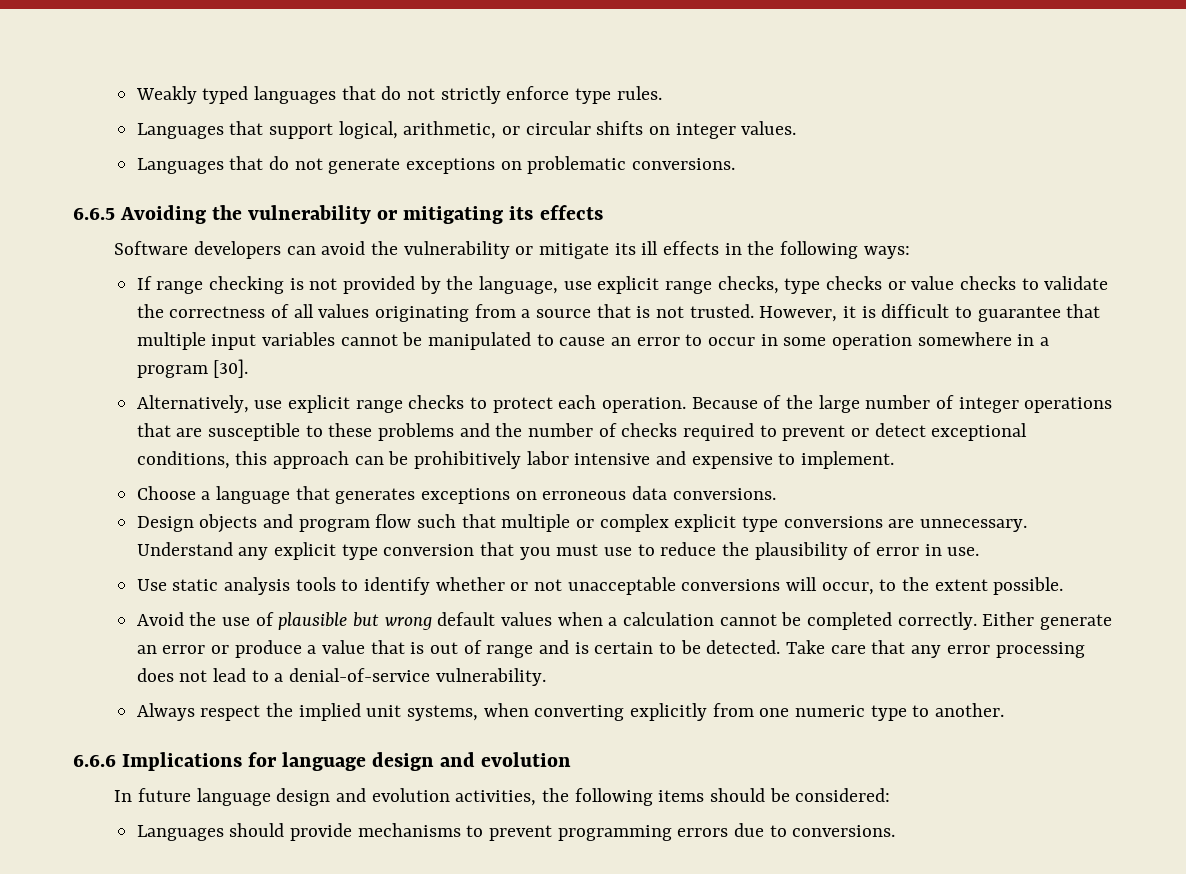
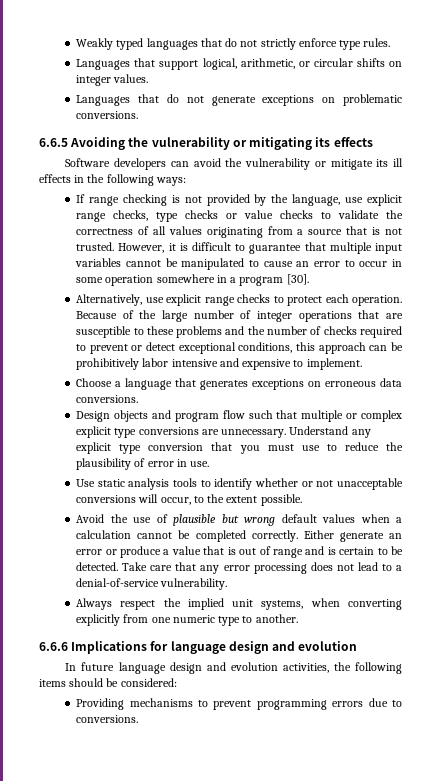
- Languages should provide mechanisms to prevent programming errors due to conversions.
+ Providing mechanisms to prevent programming errors due to conversions.

